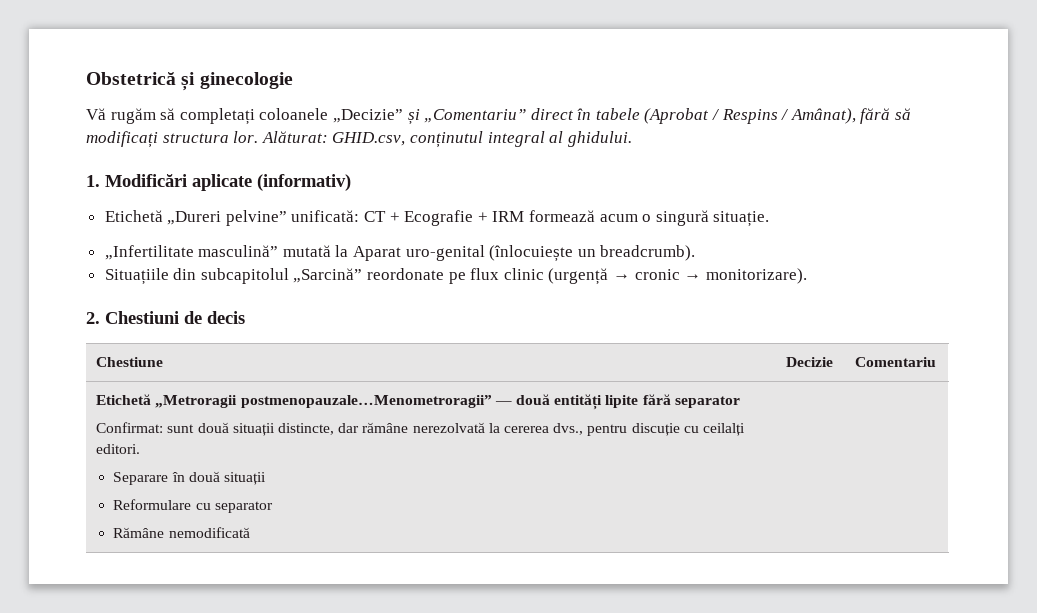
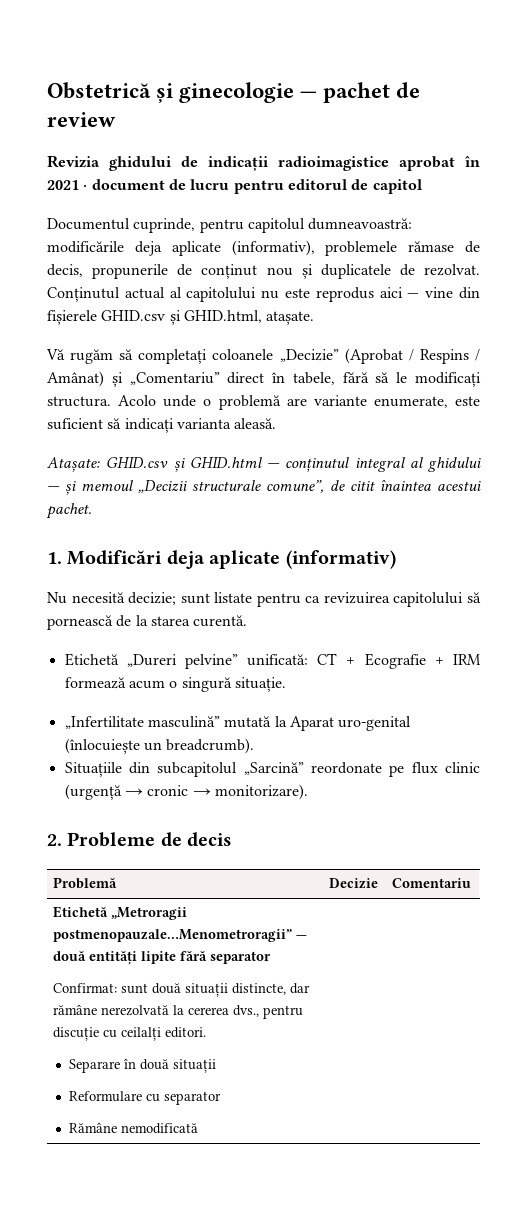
- Obstetrică și ginecologie
+ Obstetrică și ginecologie — pachet de review
+ Revizia ghidului de indicații radioimagistice aprobat în 2021 · document de lucru pentru editorul de capitol
+ Documentul cuprinde, pentru capitolul dumneavoastră: modificările deja aplicate (informativ), problemele rămase de decis, propunerile de conținut nou și duplicatele de rezolvat. Conținutul actual al capitolului nu este reprodus aici — vine din fișierele GHID.csv și GHID.html, atașate.
- Vă rugăm să completați coloanele „Decizie” și „Comentariu” direct în tabele (Aprobat / Respins / Amânat), fără să modificați structura lor. Alăturat: GHID.csv, conținutul integral al ghidului.
+ Vă rugăm să completați coloanele „Decizie” (Aprobat / Respins / Amânat) și „Comentariu” direct în tabele, fără să le modificați structura. Acolo unde o problemă are variante enumerate, este suficient să indicați varianta aleasă.
+ Atașate: GHID.csv și GHID.html — conținutul integral al ghidului — și memoul „Decizii structurale comune”, de citit înaintea acestui pachet.
- 1. Modificări aplicate (informativ)
+ 1. Modificări deja aplicate (informativ)
+ Nu necesită decizie; sunt listate pentru ca revizuirea capitolului să pornească de la starea curentă.
- 2. Chestiuni de decis
+ 2. Probleme de decis
- Chestiune | Decizie | Comentariu
+ Problemă | Decizie | Comentariu

